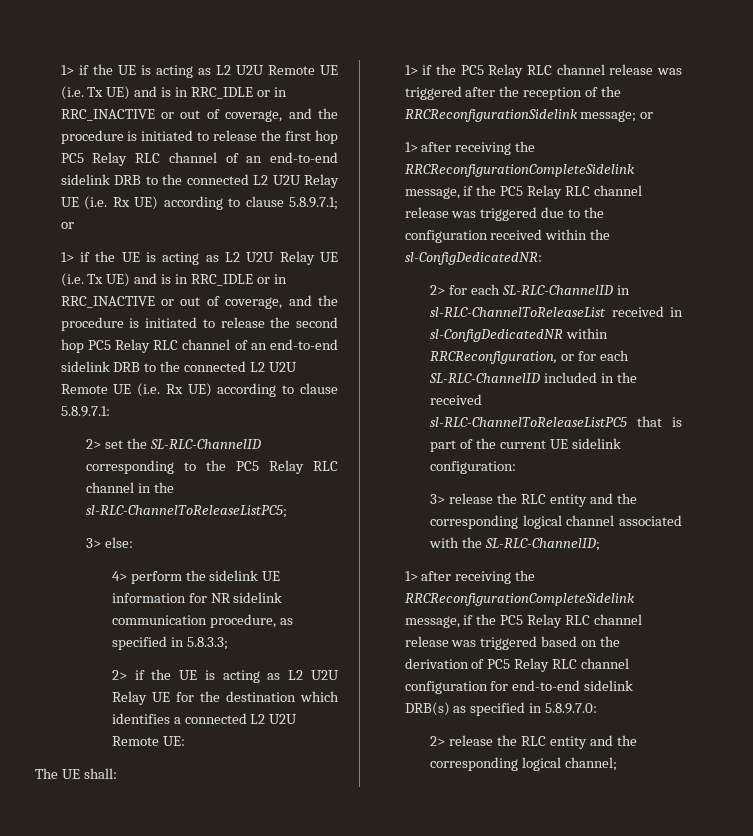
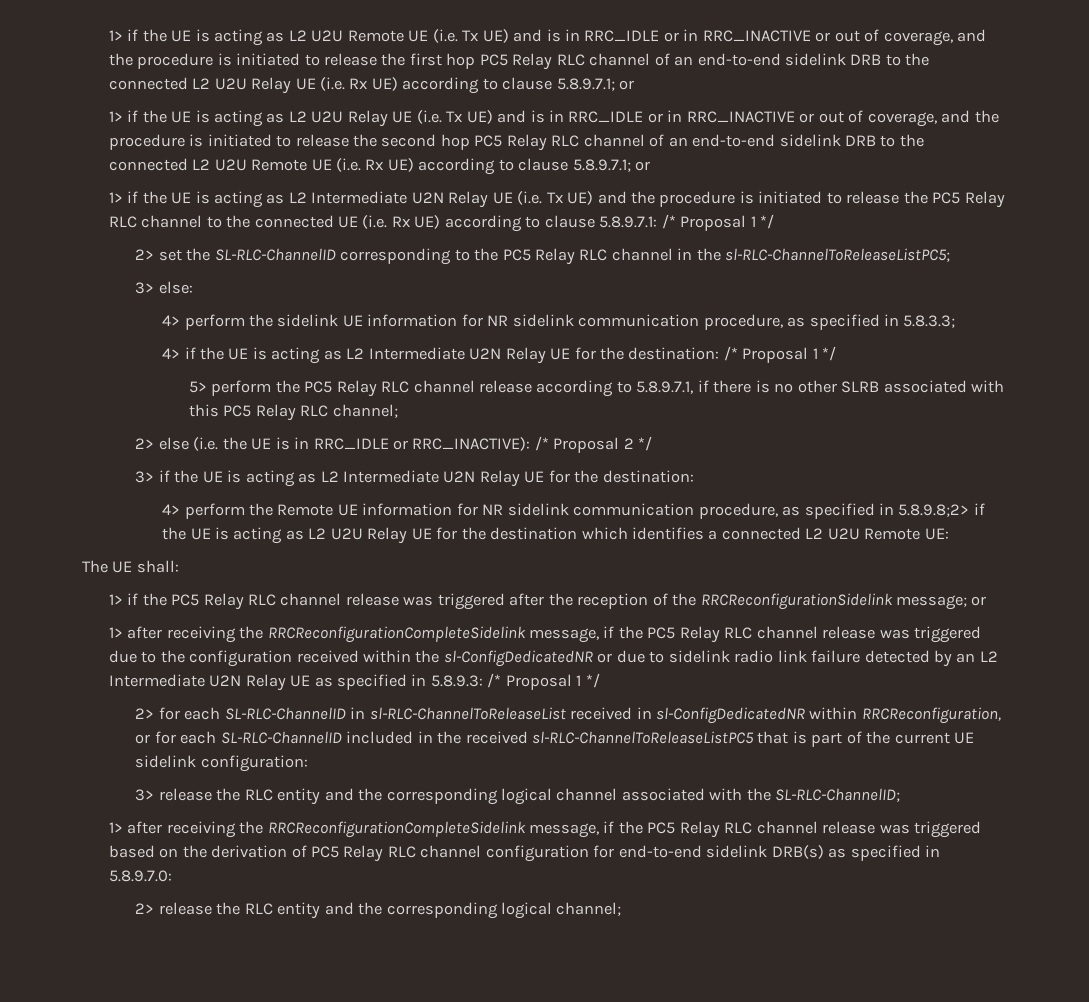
- 1> if the UE is acting as L2 U2U Relay UE (i.e. Tx UE) and is in RRC_IDLE or in RRC_INACTIVE or out of coverage, and the procedure is initiated to release the second hop PC5 Relay RLC channel of an end-to-end sidelink DRB to the connected L2 U2U Remote UE (i.e. Rx UE) according to clause 5.8.9.7.1:
+ 1> if the UE is acting as L2 U2U Relay UE (i.e. Tx UE) and is in RRC_IDLE or in RRC_INACTIVE or out of coverage, and the procedure is initiated to release the second hop PC5 Relay RLC channel of an end-to-end sidelink DRB to the connected L2 U2U Remote UE (i.e. Rx UE) according to clause 5.8.9.7.1; or
+ 1> if the UE is acting as L2 Intermediate U2N Relay UE (i.e. Tx UE) and the procedure is initiated to release the PC5 Relay RLC channel to the connected UE (i.e. Rx UE) according to clause 5.8.9.7.1: /* Proposal 1 */
- 2> if the UE is acting as L2 U2U Relay UE for the destination which identifies a connected L2 U2U Remote UE:
+ 4> if the UE is acting as L2 Intermediate U2N Relay UE for the destination: /* Proposal 1 */
+ 5> perform the PC5 Relay RLC channel release according to 5.8.9.7.1, if there is no other SLRB associated with this PC5 Relay RLC channel;
+ 2> else (i.e. the UE is in RRC_IDLE or RRC_INACTIVE): /* Proposal 2 */
+ 3> if the UE is acting as L2 Intermediate U2N Relay UE for the destination:
+ 4> perform the Remote UE information for NR sidelink communication procedure, as specified in 5.8.9.8;2> if the UE is acting as L2 U2U Relay UE for the destination which identifies a connected L2 U2U Remote UE:
- 1> after receiving the RRCReconfigurationCompleteSidelink message, if the PC5 Relay RLC channel release was triggered due to the configuration received within the sl-ConfigDedicatedNR:
+ 1> after receiving the RRCReconfigurationCompleteSidelink message, if the PC5 Relay RLC channel release was triggered due to the configuration received within the sl-ConfigDedicatedNR or due to sidelink radio link failure detected by an L2 Intermediate U2N Relay UE as specified in 5.8.9.3: /* Proposal 1 */

